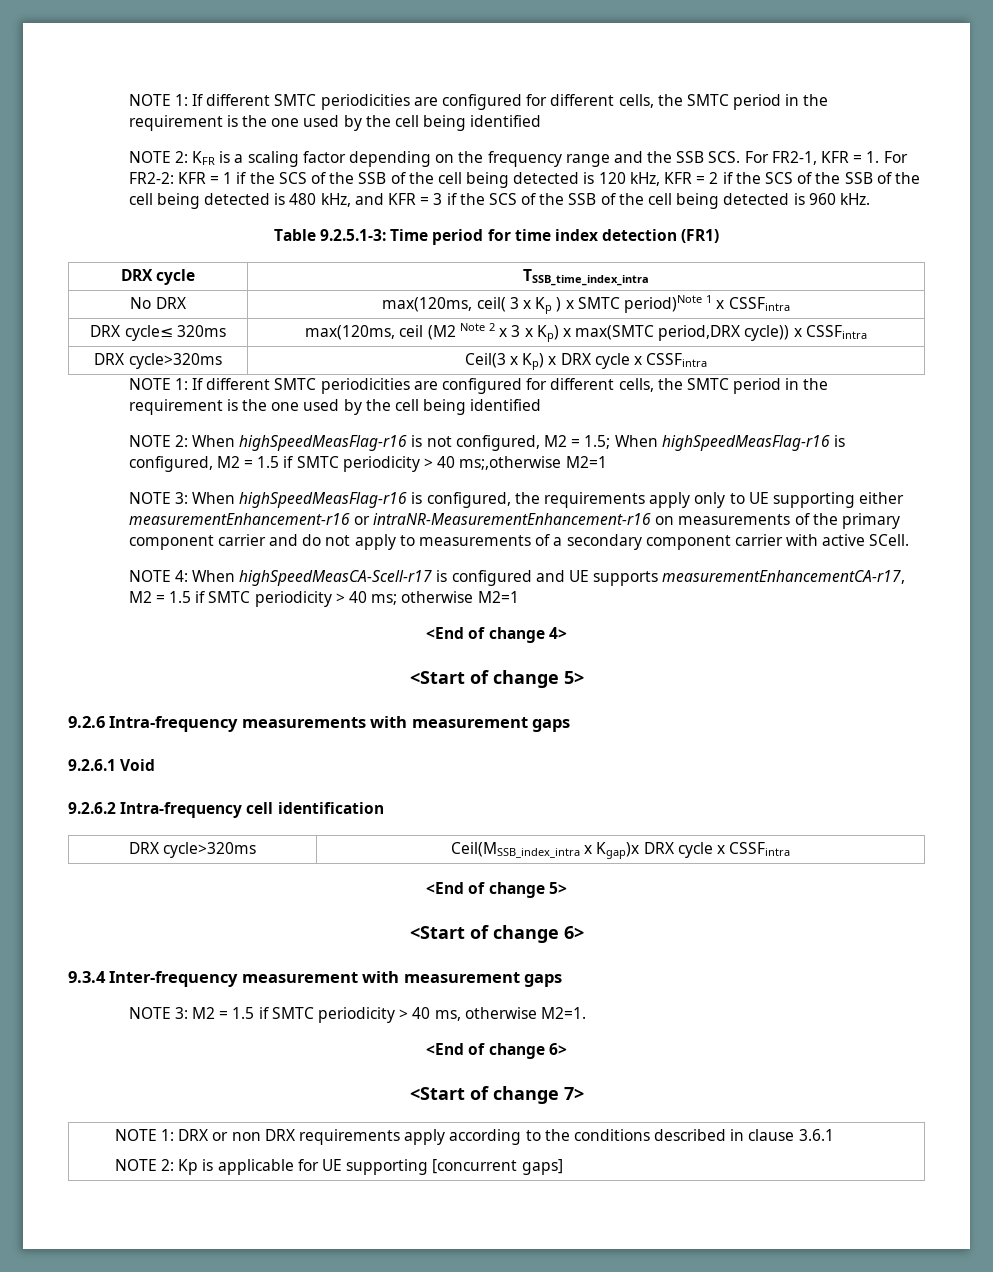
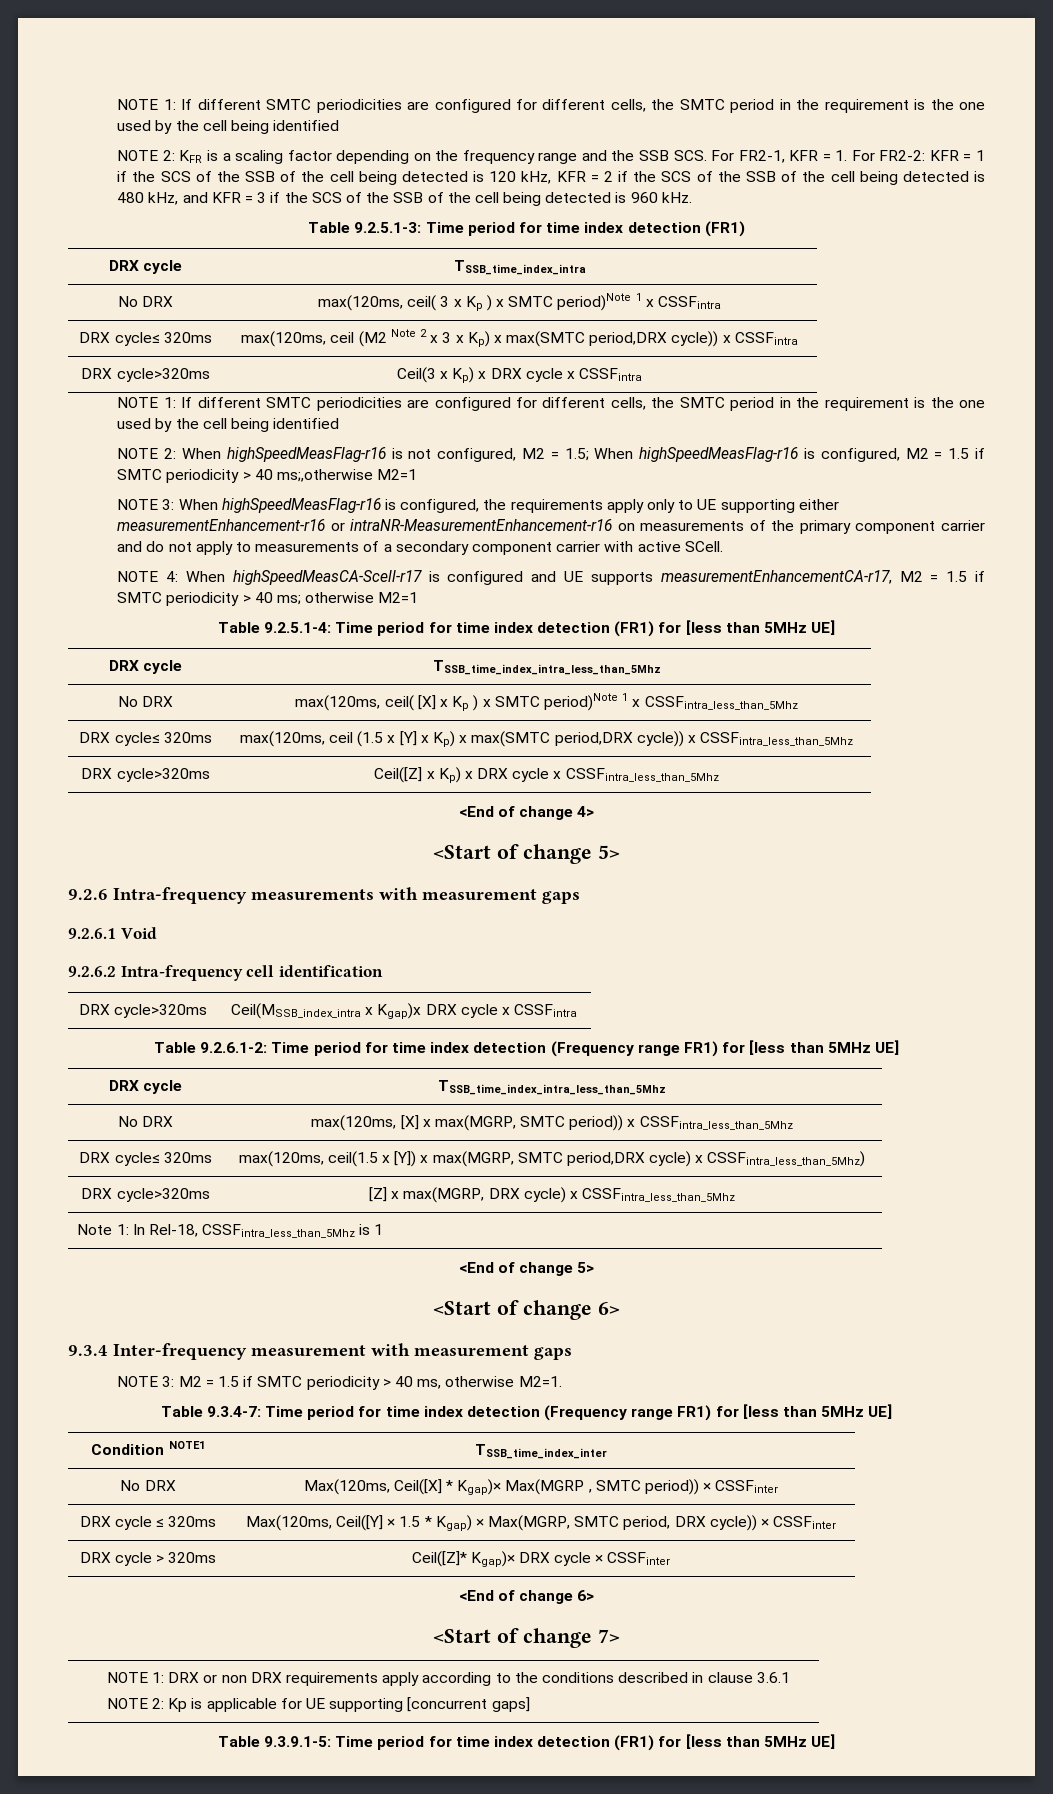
+ Table 9.2.5.1-4: Time period for time index detection (FR1) for [less than 5MHz UE]
+ DRX cycle | TSSB_time_index_intra_less_than_5Mhz
+ No DRX | max(120ms, ceil( [X] x Kp ) x SMTC period)Note 1 x CSSFintra_less_than_5Mhz
+ DRX cycle≤ 320ms | max(120ms, ceil (1.5 x [Y] x Kp) x max(SMTC period,DRX cycle)) x CSSFintra_less_than_5Mhz
+ DRX cycle>320ms | Ceil([Z] x Kp) x DRX cycle x CSSFintra_less_than_5Mhz
+ Table 9.2.6.1-2: Time period for time index detection (Frequency range FR1) for [less than 5MHz UE]
+ DRX cycle | TSSB_time_index_intra_less_than_5Mhz
+ No DRX | max(120ms, [X] x max(MGRP, SMTC period)) x CSSFintra_less_than_5Mhz
+ DRX cycle≤ 320ms | max(120ms, ceil(1.5 x [Y]) x max(MGRP, SMTC period,DRX cycle) x CSSFintra_less_than_5Mhz)
+ DRX cycle>320ms | [Z] x max(MGRP, DRX cycle) x CSSFintra_less_than_5Mhz
+ Note 1: In Rel-18, CSSFintra_less_than_5Mhz is 1
+ Table 9.3.4-7: Time period for time index detection (Frequency range FR1) for [less than 5MHz UE]
+ Condition NOTE1 | TSSB_time_index_inter
+ No DRX | Max(120ms, Ceil([X] * Kgap)× Max(MGRP , SMTC period)) × CSSFinter
+ DRX cycle ≤ 320ms | Max(120ms, Ceil([Y] × 1.5 * Kgap) × Max(MGRP, SMTC period, DRX cycle)) × CSSFinter
+ DRX cycle > 320ms | Ceil([Z]* Kgap)× DRX cycle × CSSFinter
+ Table 9.3.9.1-5: Time period for time index detection (FR1) for [less than 5MHz UE]

